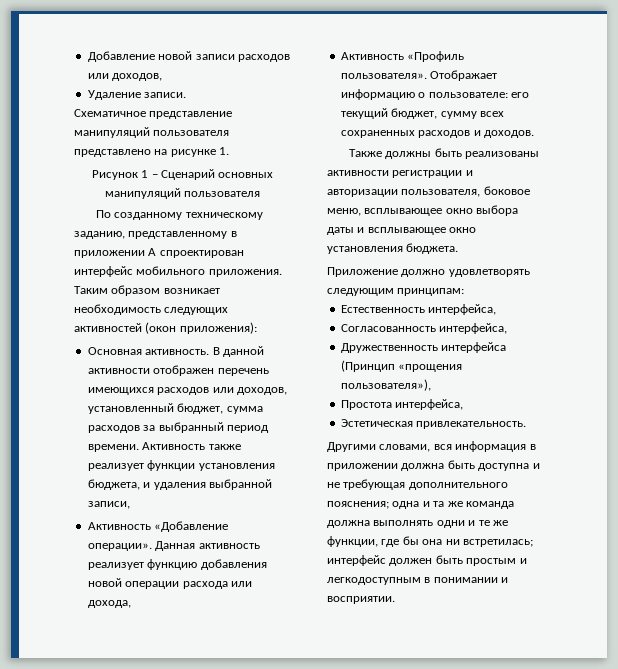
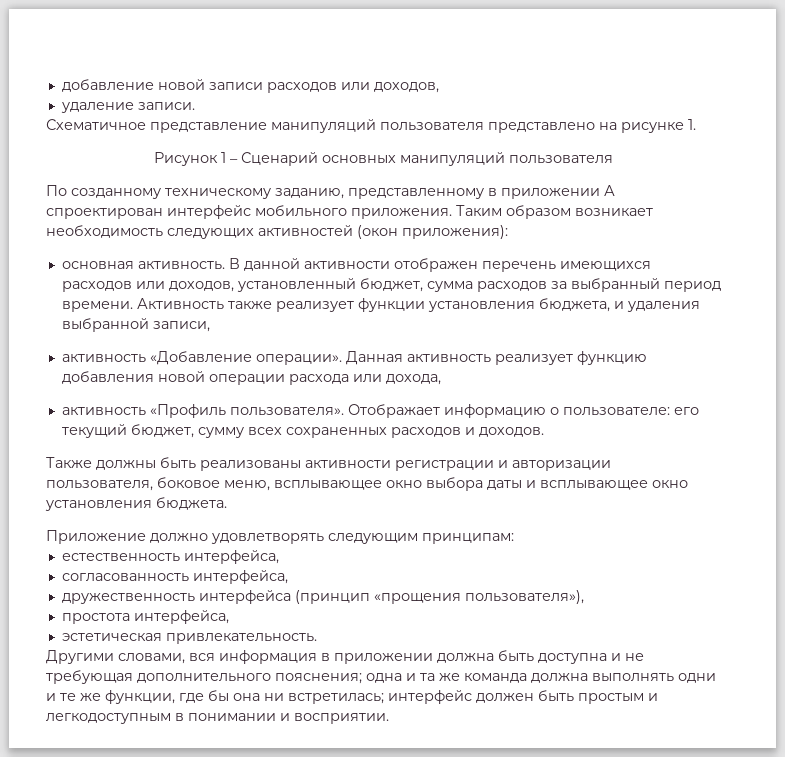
- Добавление новой записи расходов или доходов,
+ добавление новой записи расходов или доходов,
- Удаление записи.
+ удаление записи.
- Основная активность.
+ основная активность.
- Активность «Добавление операции».
+ активность «Добавление операции».
- Активность «Профиль пользователя».
+ активность «Профиль пользователя».
- Естественность интерфейса,
- Согласованность интерфейса,
- Дружественность интерфейса (Принцип «прощения пользователя»),
+ естественность интерфейса,
+ согласованность интерфейса,
+ дружественность интерфейса (принцип «прощения пользователя»),
- Простота интерфейса,
- Эстетическая привлекательность.
+ простота интерфейса,
+ эстетическая привлекательность.

